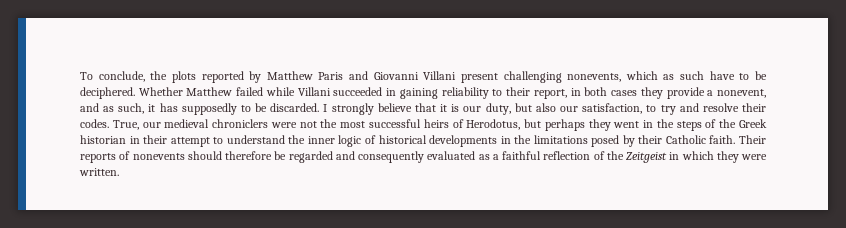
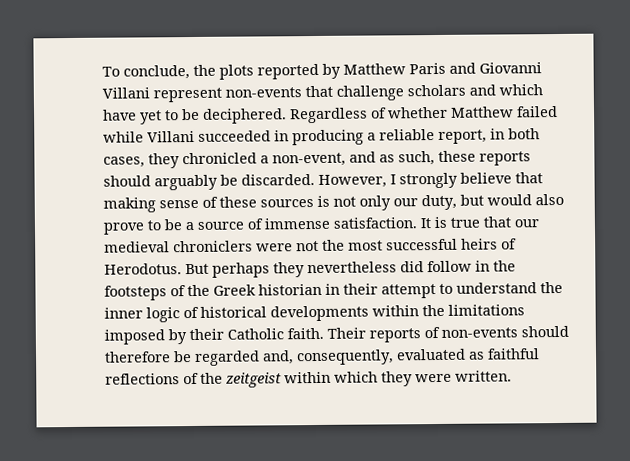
- To conclude, the plots reported by Matthew Paris and Giovanni Villani present challenging nonevents, which as such have to be deciphered. Whether Matthew failed while Villani succeeded in gaining reliability to their report, in both cases they provide a nonevent, and as such, it has supposedly to be discarded.
+ To conclude, the plots reported by Matthew Paris and Giovanni Villani represent non-events that challenge scholars and which have yet to be deciphered. Regardless of whether Matthew failed while Villani succeeded in producing a reliable report, in both cases, they chronicled a non-event, and as such, these reports should arguably be discarded.
- I strongly believe that it is our duty, but also our satisfaction, to try and resolve their codes. True, our medieval chroniclers were not the most successful heirs of Herodotus, but perhaps they went in the steps of the Greek historian in their attempt to understand the inner logic of historical developments in the limitations posed by their Catholic faith.
+ However, I strongly believe that making sense of these sources is not only our duty, but would also prove to be a source of immense satisfaction. It is true that our medieval chroniclers were not the most successful heirs of Herodotus. But perhaps they nevertheless did follow in the footsteps of the Greek historian in their attempt to understand the inner logic of historical developments within the limitations imposed by their Catholic faith.
- Their reports of nonevents should therefore be regarded and consequently evaluated as a faithful reflection of the Zeitgeist in which they were written.
+ Their reports of non-events should therefore be regarded and, consequently, evaluated as faithful reflections of the zeitgeist within which they were written.

